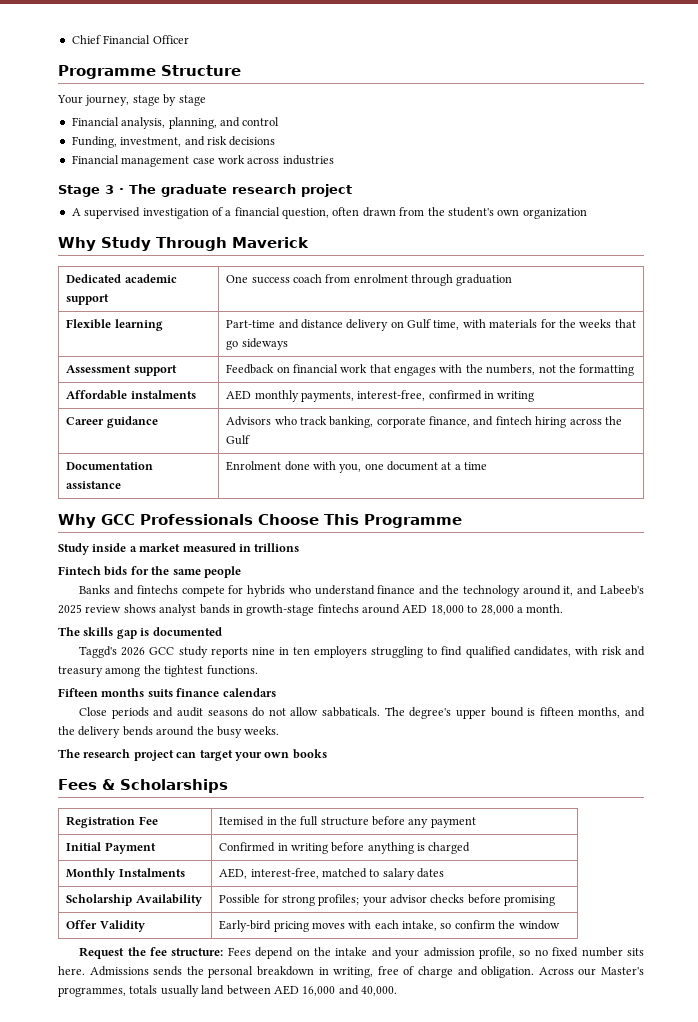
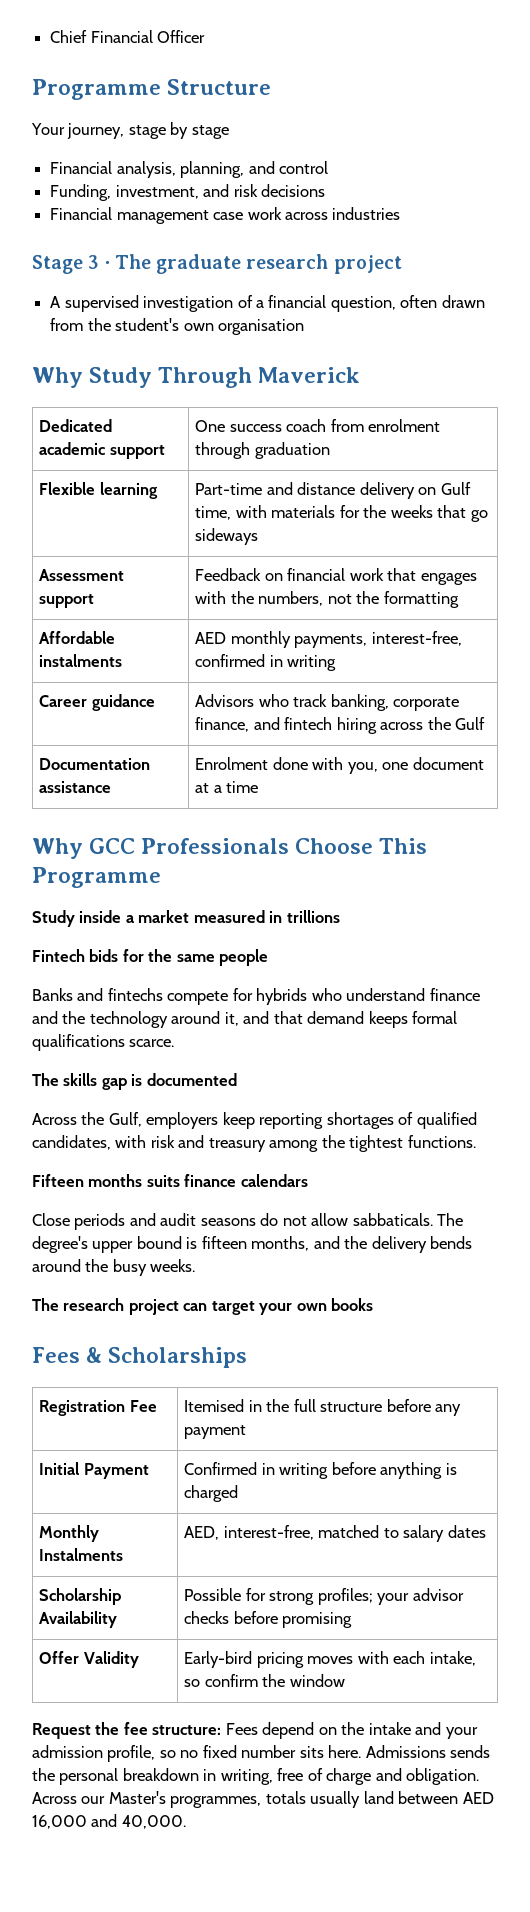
- A supervised investigation of a financial question, often drawn from the student's own organization
+ A supervised investigation of a financial question, often drawn from the student's own organisation
- Banks and fintechs compete for hybrids who understand finance and the technology around it, and Labeeb's 2025 review shows analyst bands in growth-stage fintechs around AED 18,000 to 28,000 a month.
+ Banks and fintechs compete for hybrids who understand finance and the technology around it, and that demand keeps formal qualifications scarce.
- Taggd's 2026 GCC study reports nine in ten employers struggling to find qualified candidates, with risk and treasury among the tightest functions.
+ Across the Gulf, employers keep reporting shortages of qualified candidates, with risk and treasury among the tightest functions.

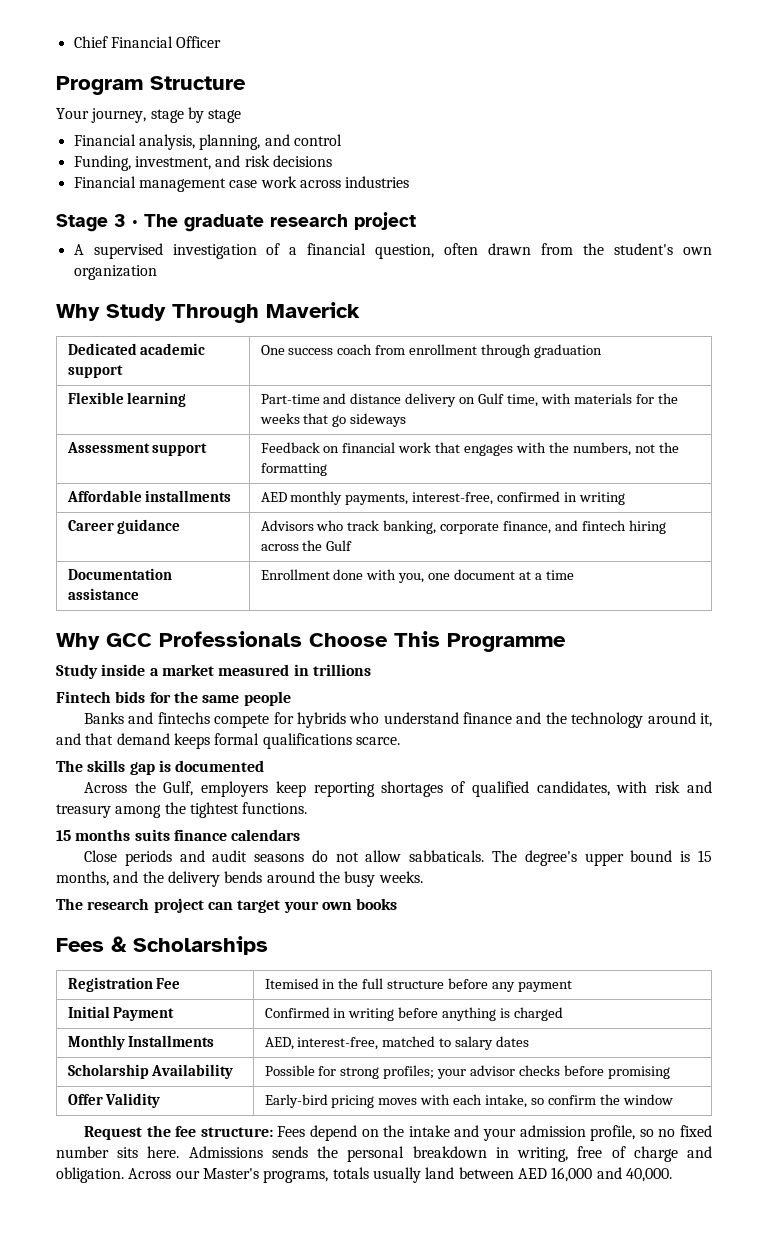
- Programme Structure
+ Program Structure
- A supervised investigation of a financial question, often drawn from the student's own organisation
+ A supervised investigation of a financial question, often drawn from the student's own organization
- Dedicated academic support | One success coach from enrolment through graduation
+ Dedicated academic support | One success coach from enrollment through graduation
- Affordable instalments | AED monthly payments, interest-free, confirmed in writing
+ Affordable installments | AED monthly payments, interest-free, confirmed in writing
- Documentation assistance | Enrolment done with you, one document at a time
+ Documentation assistance | Enrollment done with you, one document at a time
- Fifteen months suits finance calendars
+ 15 months suits finance calendars
- The degree's upper bound is fifteen months, and the delivery bends around the busy weeks.
+ The degree's upper bound is 15 months, and the delivery bends around the busy weeks.
- Monthly Instalments | AED, interest-free, matched to salary dates
+ Monthly Installments | AED, interest-free, matched to salary dates
- Across our Master's programmes, totals usually land between AED 16,000 and 40,000.
+ Across our Master's programs, totals usually land between AED 16,000 and 40,000.

